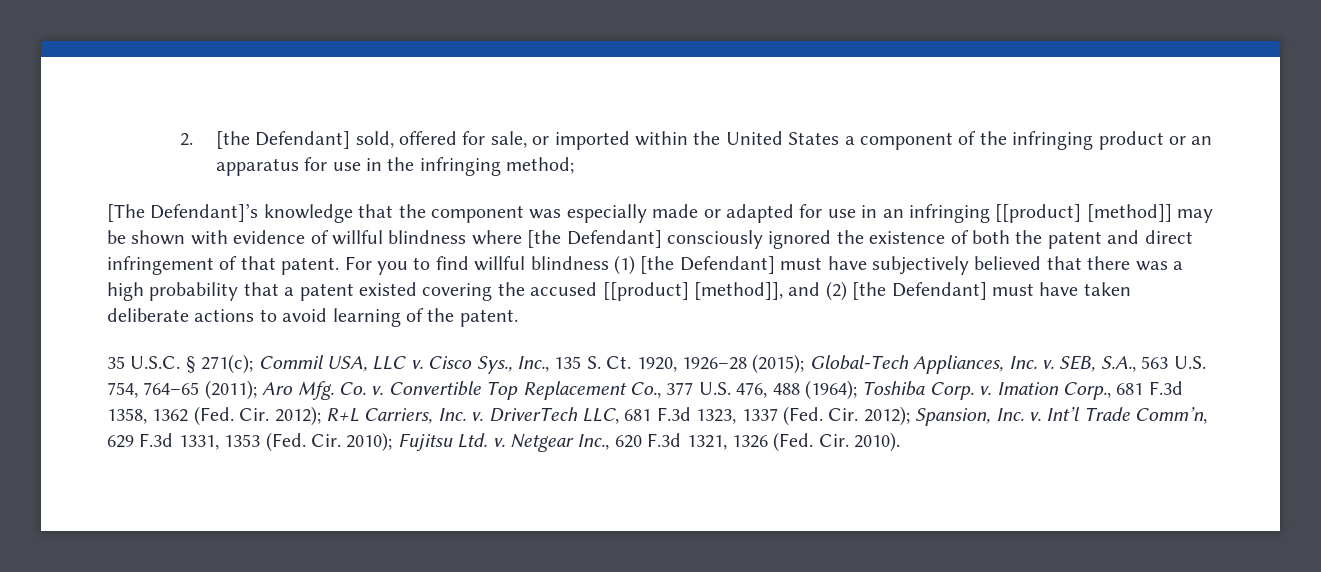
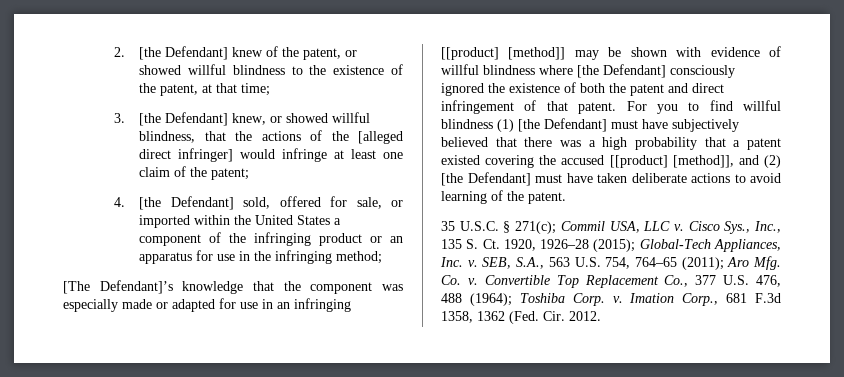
- 2. [the Defendant] sold, offered for sale, or imported within the United States a component of the infringing product or an apparatus for use in the infringing method;
+ 2. [the Defendant] knew of the patent, or showed willful blindness to the existence of the patent, at that time;
+ 3. [the Defendant] knew, or showed willful blindness, that the actions of the [alleged direct infringer] would infringe at least one claim of the patent;
+ 4. [the Defendant] sold, offered for sale, or imported within the United States a component of the infringing product or an apparatus for use in the infringing method;
- Imation Corp., 681 F.3d 1358, 1362 (Fed. Cir. 2012); R+L Carriers, Inc. v. DriverTech LLC, 681 F.3d 1323, 1337 (Fed. Cir. 2012); Spansion, Inc. v. Int’l Trade Comm’n, 629 F.3d 1331, 1353 (Fed. Cir. 2010); Fujitsu Ltd. v. Netgear Inc., 620 F.3d 1321, 1326 (Fed. Cir. 2010).
+ Imation Corp., 681 F.3d 1358, 1362 (Fed. Cir. 2012.

